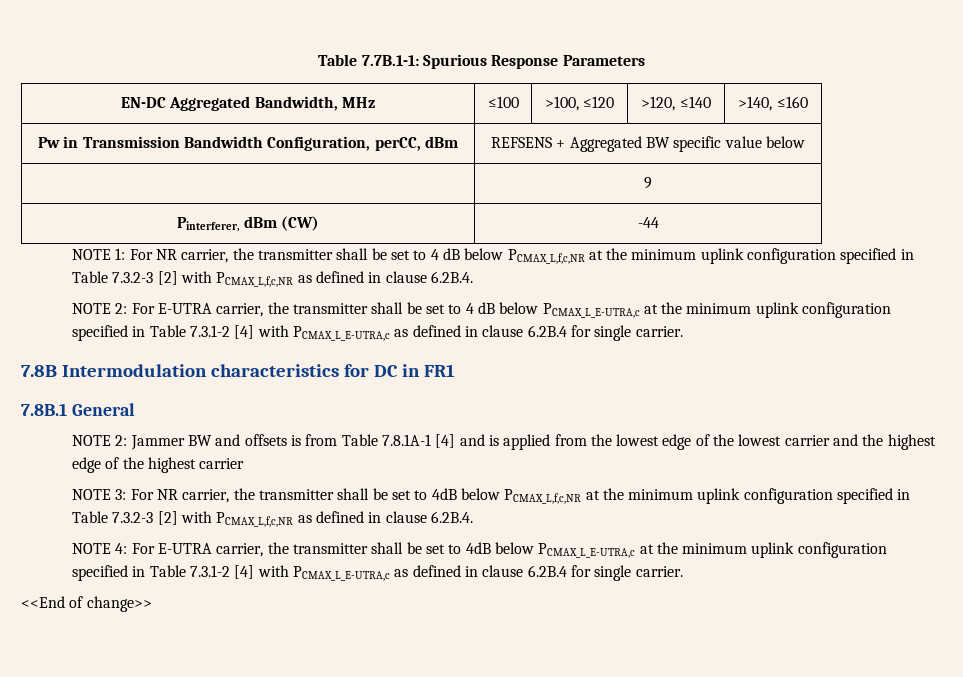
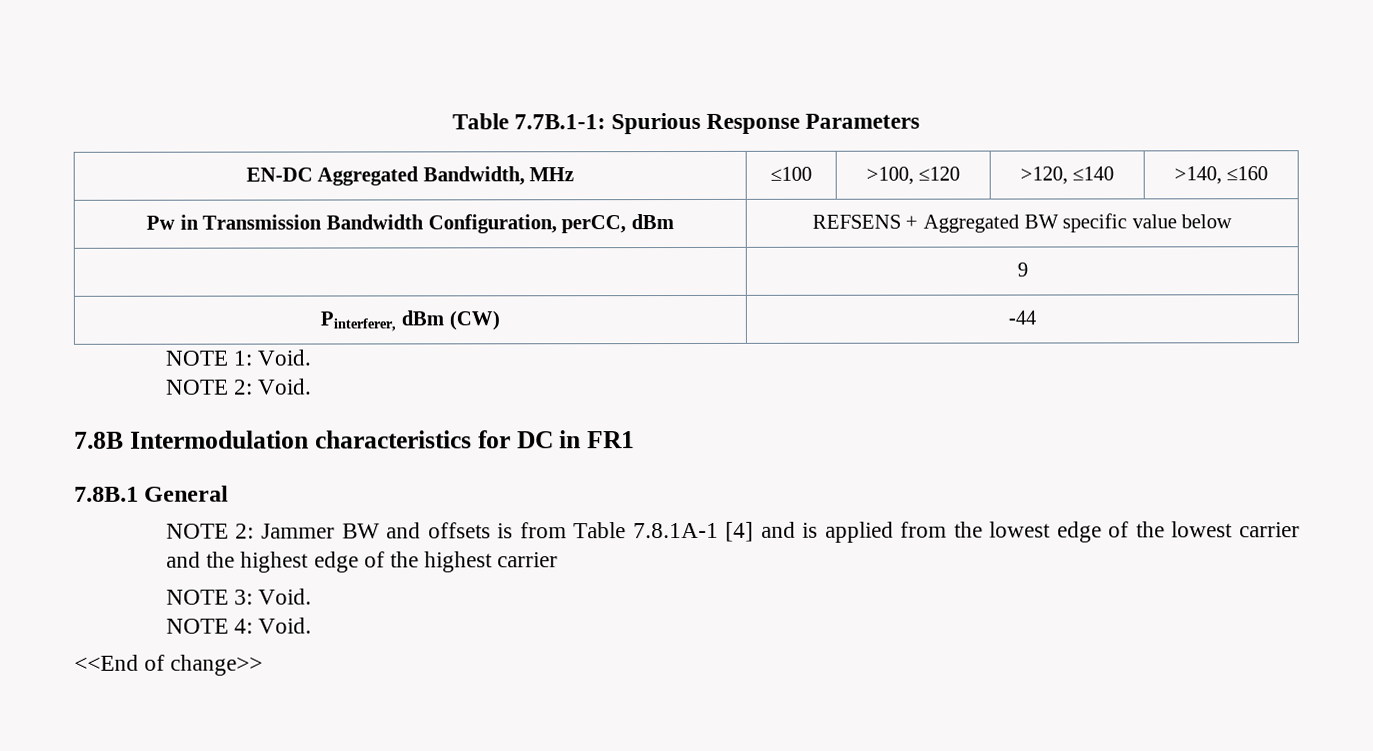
- NOTE 1: For NR carrier, the transmitter shall be set to 4 dB below PCMAX_L,f,c,NR at the minimum uplink configuration specified in Table 7.3.2-3 [2] with PCMAX_L,f,c,NR as defined in clause 6.2B.4.
- NOTE 2: For E-UTRA carrier, the transmitter shall be set to 4 dB below PCMAX_L_E-UTRA,c at the minimum uplink configuration specified in Table 7.3.1-2 [4] with PCMAX_L_E-UTRA,c as defined in clause 6.2B.4 for single carrier.
+ NOTE 1: Void.
+ NOTE 2: Void.
- NOTE 3: For NR carrier, the transmitter shall be set to 4dB below PCMAX_L,f,c,NR at the minimum uplink configuration specified in Table 7.3.2-3 [2] with PCMAX_L,f,c,NR as defined in clause 6.2B.4.
- NOTE 4: For E-UTRA carrier, the transmitter shall be set to 4dB below PCMAX_L_E-UTRA,c at the minimum uplink configuration specified in Table 7.3.1-2 [4] with PCMAX_L_E-UTRA,c as defined in clause 6.2B.4 for single carrier.
+ NOTE 3: Void.
+ NOTE 4: Void.

